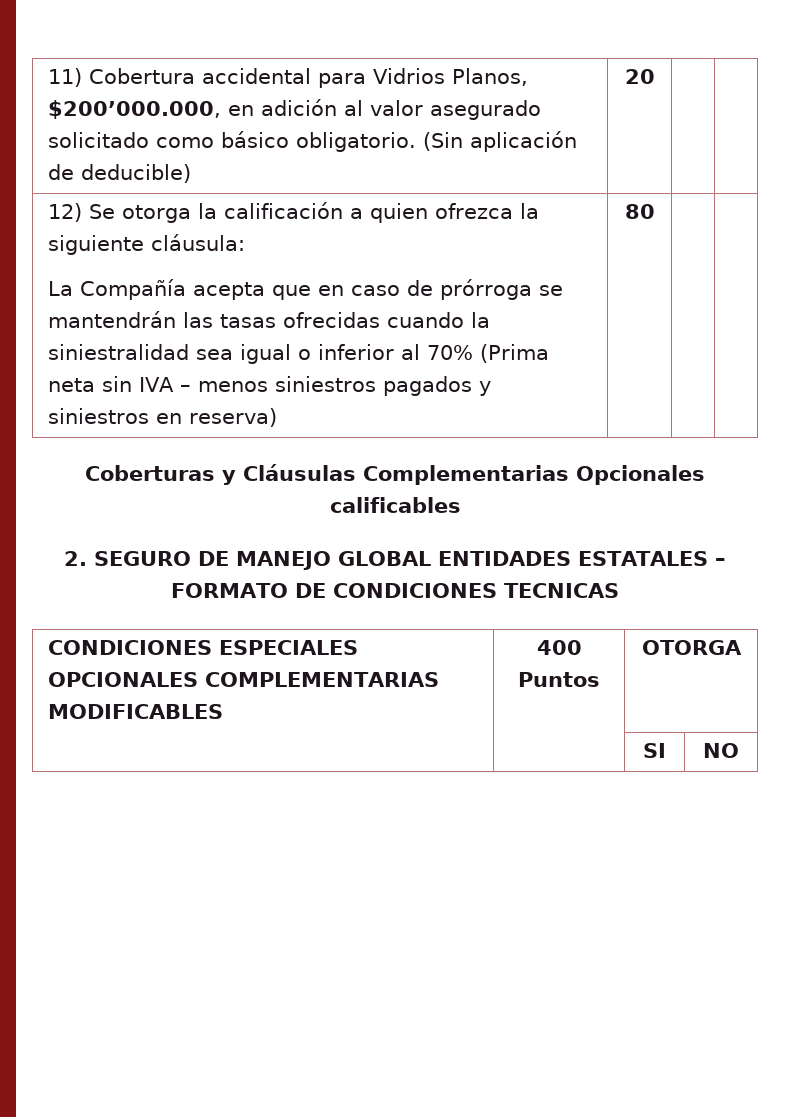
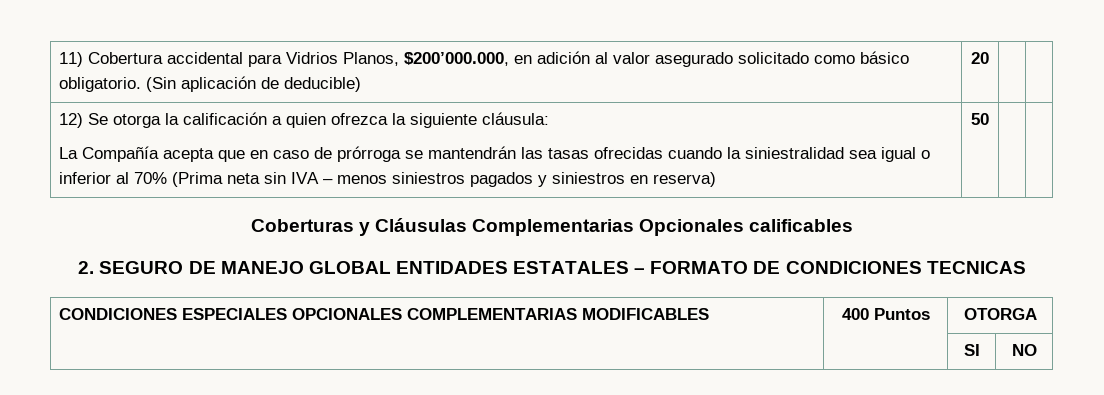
- 80
+ 50

